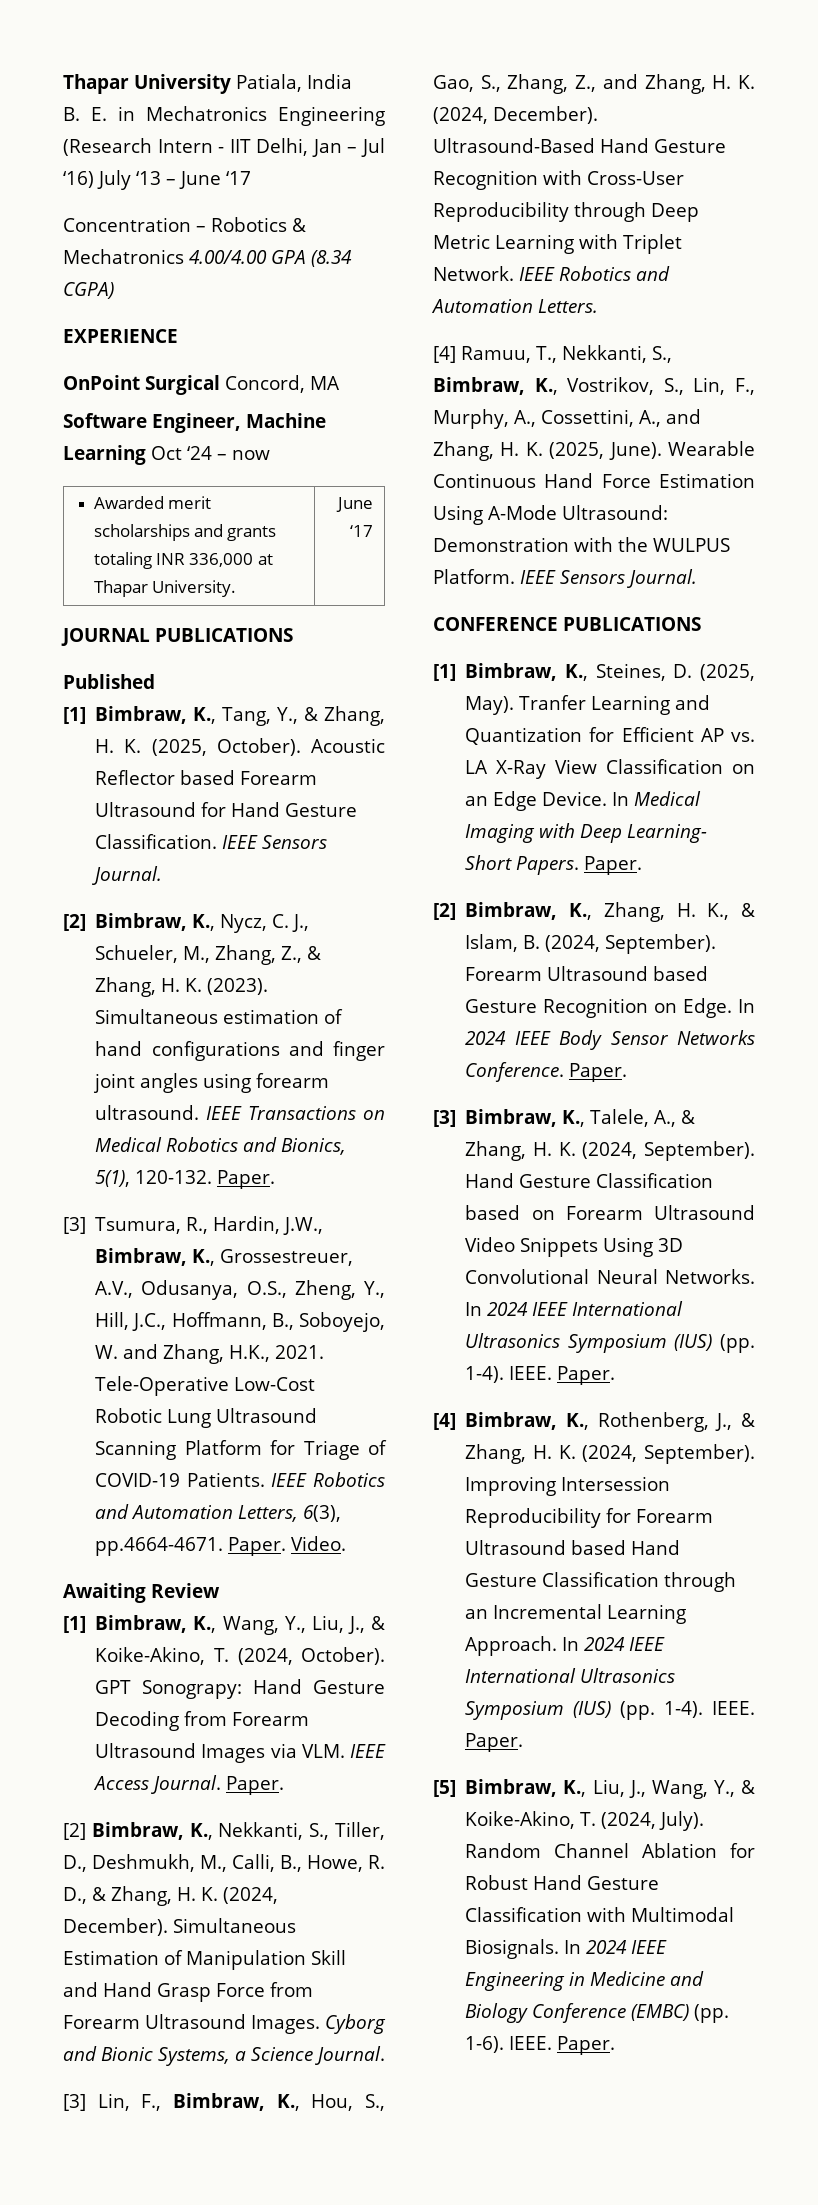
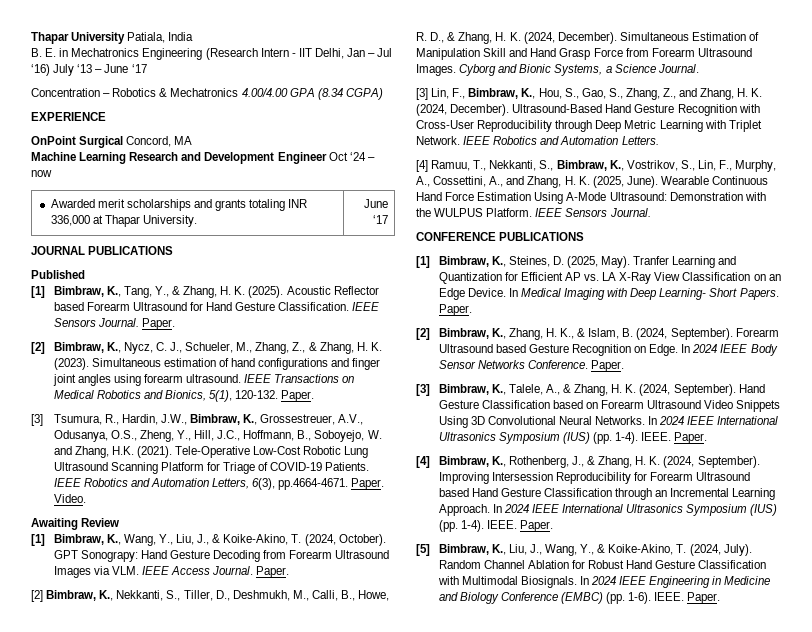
- Software Engineer, Machine Learning Oct ‘24 – now
+ Machine Learning Research and Development Engineer Oct ‘24 – now
- [1] Bimbraw, K., Tang, Y., & Zhang, H. K. (2025, October).
+ [1] Bimbraw, K., Tang, Y., & Zhang, H. K. (2025).
- Acoustic Reflector based Forearm Ultrasound for Hand Gesture Classification. IEEE Sensors Journal.
+ Acoustic Reflector based Forearm Ultrasound for Hand Gesture Classification. IEEE Sensors Journal. Paper.
- [3] Tsumura, R., Hardin, J.W., Bimbraw, K., Grossestreuer, A.V., Odusanya, O.S., Zheng, Y., Hill, J.C., Hoffmann, B., Soboyejo, W. and Zhang, H.K., 2021.
+ [3] Tsumura, R., Hardin, J.W., Bimbraw, K., Grossestreuer, A.V., Odusanya, O.S., Zheng, Y., Hill, J.C., Hoffmann, B., Soboyejo, W. and Zhang, H.K. (2021).

